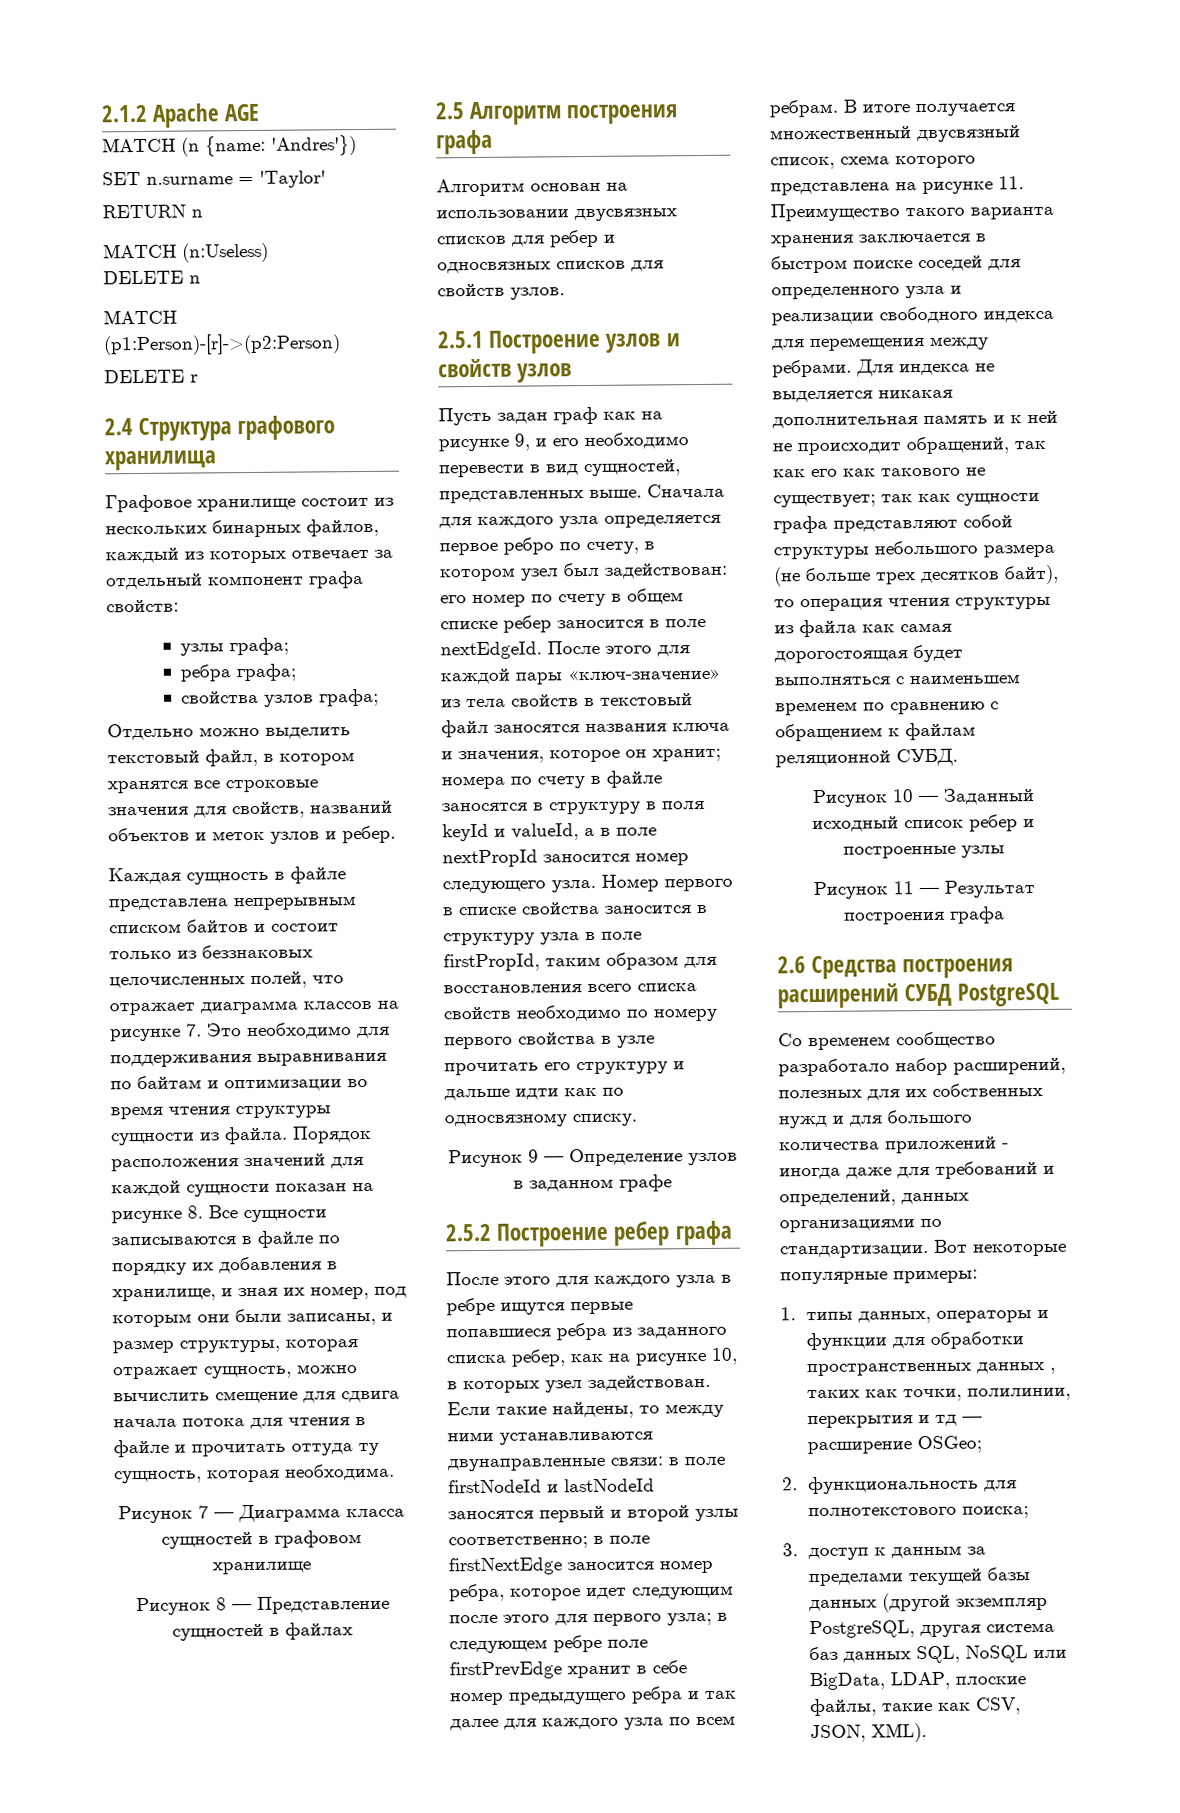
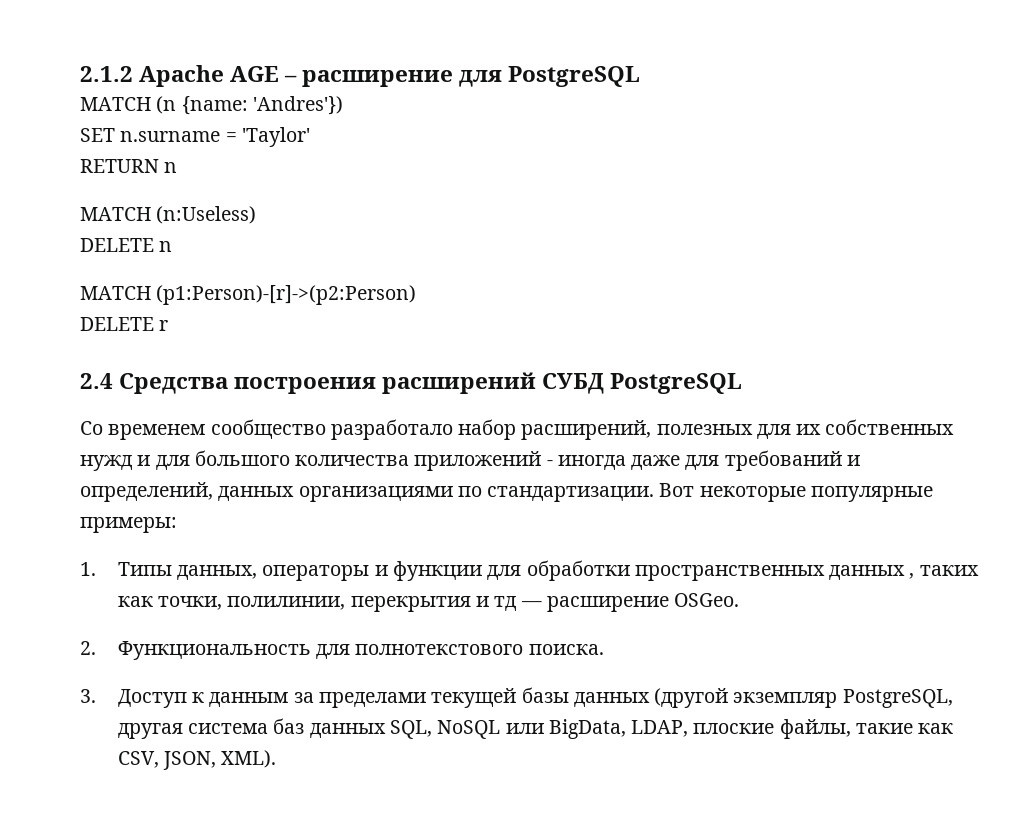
- 2.1.2 Apache AGE
+ 2.1.2 Apache AGE – расширение для PostgreSQL
- 2.4 Структура графового хранилища
- Графовое хранилище состоит из нескольких бинарных файлов, каждый из которых отвечает за отдельный компонент графа свойств:
- узлы графа;
- ребра графа;
- свойства узлов графа;
- Отдельно можно выделить текстовый файл, в котором хранятся все строковые значения для свойств, названий объектов и меток узлов и ребер.
- Каждая сущность в файле представлена непрерывным списком байтов и состоит только из беззнаковых целочисленных полей, что отражает диаграмма классов на рисунке 7. Это необходимо для поддерживания выравнивания по байтам и оптимизации во время чтения структуры сущности из файла. Порядок расположения значений для каждой сущности показан на рисунке 8. Все сущности записываются в файле по порядку их добавления в хранилище, и зная их номер, под которым они были записаны, и размер структуры, которая отражает сущность, можно вычислить смещение для сдвига начала потока для чтения в файле и прочитать оттуда ту сущность, которая необходима.
- Рисунок 7 — Диаграмма класса сущностей в графовом хранилище
- Рисунок 8 — Представление сущностей в файлах
- 2.5 Алгоритм построения графа
- Алгоритм основан на использовании двусвязных списков для ребер и односвязных списков для свойств узлов.
- 2.5.1 Построение узлов и свойств узлов
- Пусть задан граф как на рисунке 9, и его необходимо перевести в вид сущностей, представленных выше. Сначала для каждого узла определяется первое ребро по счету, в котором узел был задействован: его номер по счету в общем списке ребер заносится в поле nextEdgeId. После этого для каждой пары «ключ-значение» из тела свойств в текстовый файл заносятся названия ключа и значения, которое он хранит; номера по счету в файле заносятся в структуру в поля keyId и valueId, а в поле nextPropId заносится номер следующего узла. Номер первого в списке свойства заносится в структуру узла в поле firstPropId, таким образом для восстановления всего списка свойств необходимо по номеру первого свойства в узле прочитать его структуру и дальше идти как по односвязному списку.
- Рисунок 9 — Определение узлов в заданном графе
- 2.5.2 Построение ребер графа
- После этого для каждого узла в ребре ищутся первые попавшиеся ребра из заданного списка ребер, как на рисунке 10, в которых узел задействован. Если такие найдены, то между ними устанавливаются двунаправленные связи: в поле firstNodeId и lastNodeId заносятся первый и второй узлы соответственно; в поле firstNextEdge заносится номер ребра, которое идет следующим после этого для первого узла; в следующем ребре поле firstPrevEdge хранит в себе номер предыдущего ребра и так далее для каждого узла по всем ребрам. В итоге получается множественный двусвязный список, схема которого представлена на рисунке 11. Преимущество такого варианта хранения заключается в быстром поиске соседей для определенного узла и реализации свободного индекса для перемещения между ребрами. Для индекса не выделяется никакая дополнительная память и к ней не происходит обращений, так как его как такового не существует; так как сущности графа представляют собой структуры небольшого размера (не больше трех десятков байт), то операция чтения структуры из файла как самая дорогостоящая будет выполняться с наименьшем временем по сравнению с обращением к файлам реляционной СУБД.
- Рисунок 10 — Заданный исходный список ребер и построенные узлы
- Рисунок 11 — Результат построения графа
- 2.6 Средства построения расширений СУБД PostgreSQL
+ 2.4 Средства построения расширений СУБД PostgreSQL
- 1. типы данных, операторы и функции для обработки пространственных данных , таких как точки, полилинии, перекрытия и тд — расширение OSGeo;
+ 1. Типы данных, операторы и функции для обработки пространственных данных , таких как точки, полилинии, перекрытия и тд — расширение OSGeo.
- 2. функциональность для полнотекстового поиска;
+ 2. Функциональность для полнотекстового поиска.
- 3. доступ к данным за пределами текущей базы данных (другой экземпляр PostgreSQL, другая система баз данных SQL, NoSQL или BigData, LDAP, плоские файлы, такие как CSV, JSON, XML).
+ 3. Доступ к данным за пределами текущей базы данных (другой экземпляр PostgreSQL, другая система баз данных SQL, NoSQL или BigData, LDAP, плоские файлы, такие как CSV, JSON, XML).

